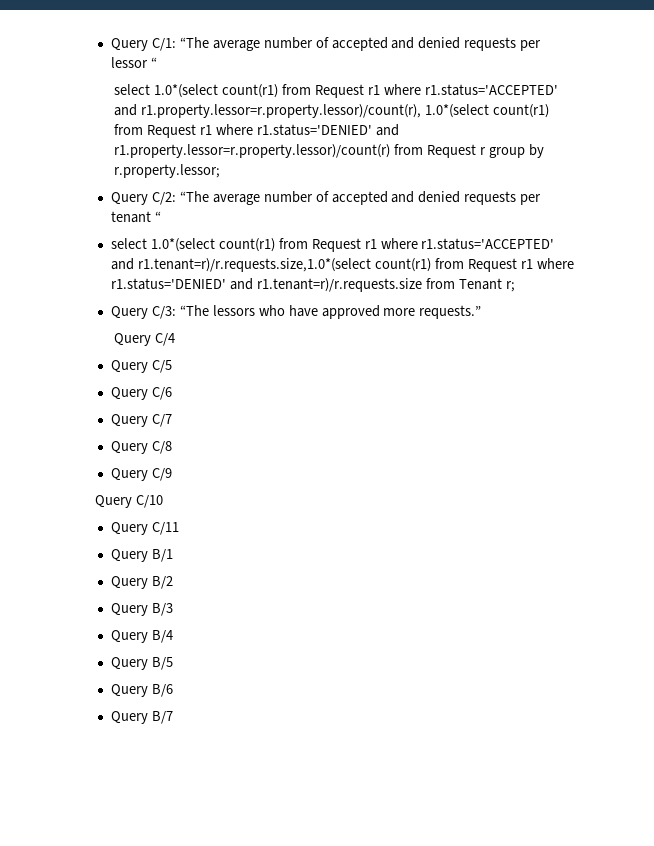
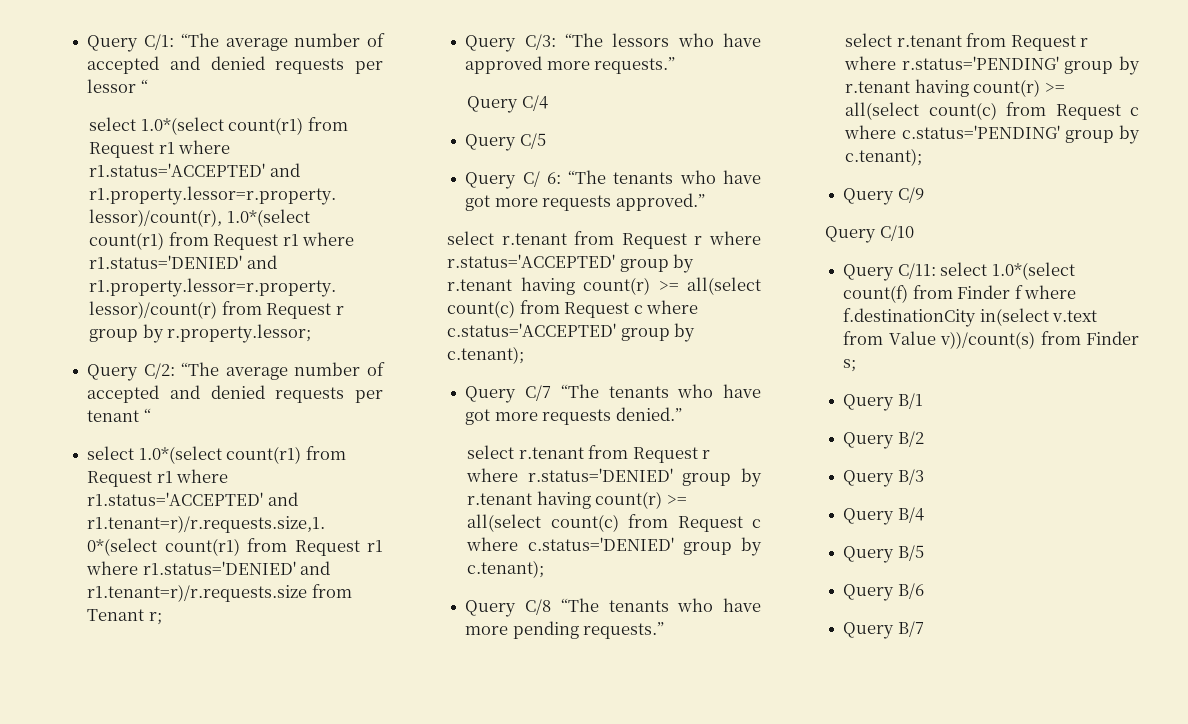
- Query C/6
- Query C/7
- Query C/8
+ Query C/ 6: “The tenants who have got more requests approved.”
+ select r.tenant from Request r where r.status='ACCEPTED' group by r.tenant having count(r) >= all(select count(c) from Request c where c.status='ACCEPTED' group by c.tenant);
+ Query C/7 “The tenants who have got more requests denied.”
+ select r.tenant from Request r where r.status='DENIED' group by r.tenant having count(r) >= all(select count(c) from Request c where c.status='DENIED' group by c.tenant);
+ Query C/8 “The tenants who have more pending requests.”
+ select r.tenant from Request r where r.status='PENDING' group by r.tenant having count(r) >= all(select count(c) from Request c where c.status='PENDING' group by c.tenant);
- Query C/11
+ Query C/11: select 1.0*(select count(f) from Finder f where f.destinationCity in(select v.text from Value v))/count(s) from Finder s;

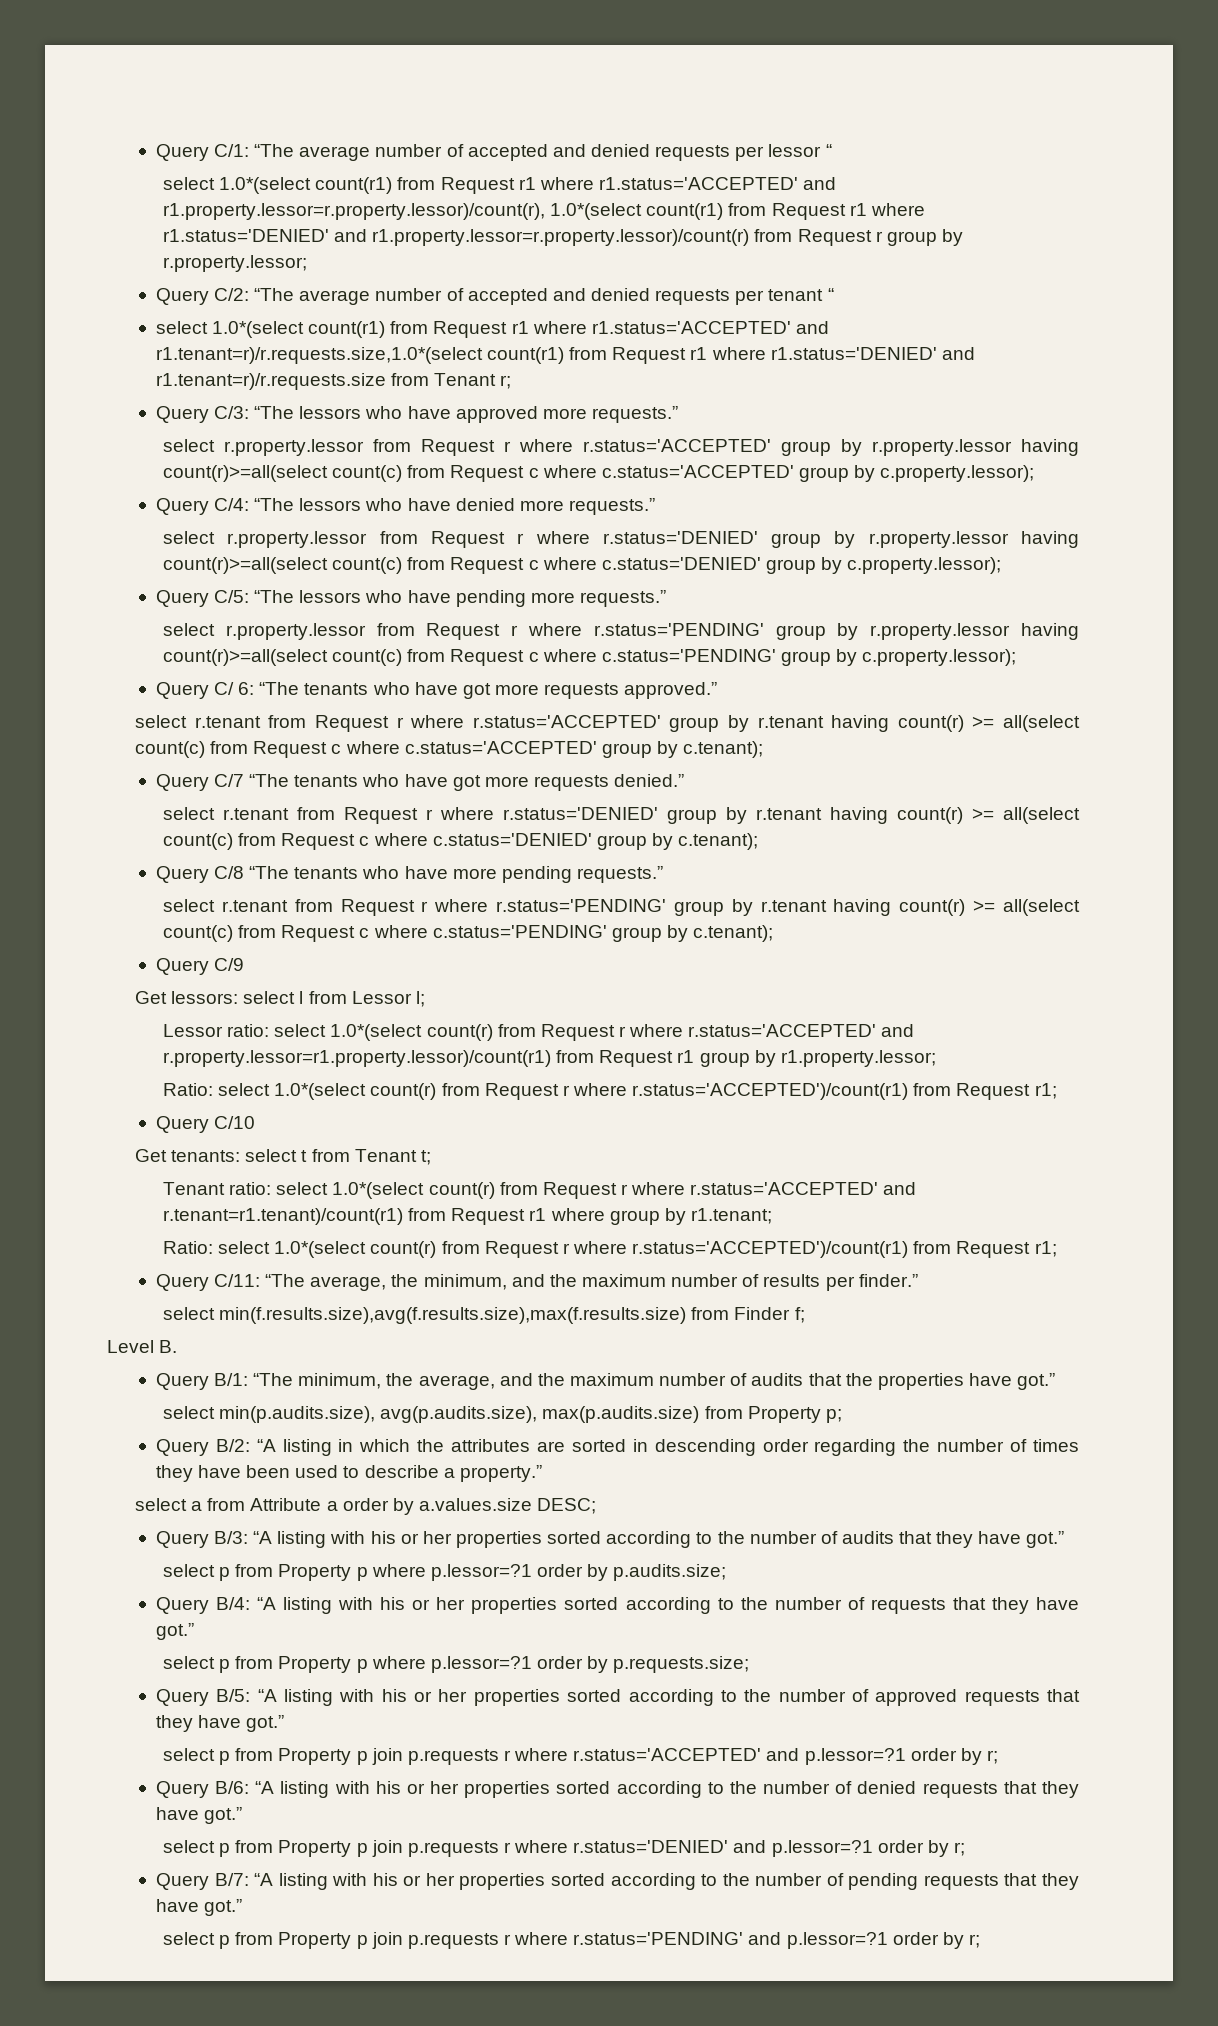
- Query C/4
- Query C/5
+ select r.property.lessor from Request r where r.status='ACCEPTED' group by r.property.lessor having count(r)>=all(select count(c) from Request c where c.status='ACCEPTED' group by c.property.lessor);
+ Query C/4: “The lessors who have denied more requests.”
+ select r.property.lessor from Request r where r.status='DENIED' group by r.property.lessor having count(r)>=all(select count(c) from Request c where c.status='DENIED' group by c.property.lessor);
+ Query C/5: “The lessors who have pending more requests.”
+ select r.property.lessor from Request r where r.status='PENDING' group by r.property.lessor having count(r)>=all(select count(c) from Request c where c.status='PENDING' group by c.property.lessor);
+ Get lessors: select l from Lessor l;
+ Lessor ratio: select 1.0*(select count(r) from Request r where r.status='ACCEPTED' and r.property.lessor=r1.property.lessor)/count(r1) from Request r1 group by r1.property.lessor;
+ Ratio: select 1.0*(select count(r) from Request r where r.status='ACCEPTED')/count(r1) from Request r1;
  Query C/10
- Query C/11: select 1.0*(select count(f) from Finder f where f.destinationCity in(select v.text from Value v))/count(s) from Finder s;
- Query B/1
- Query B/2
- Query B/3
- Query B/4
- Query B/5
- Query B/6
- Query B/7
+ Get tenants: select t from Tenant t;
+ Tenant ratio: select 1.0*(select count(r) from Request r where r.status='ACCEPTED' and r.tenant=r1.tenant)/count(r1) from Request r1 where group by r1.tenant;
+ Ratio: select 1.0*(select count(r) from Request r where r.status='ACCEPTED')/count(r1) from Request r1;
+ Query C/11: “The average, the minimum, and the maximum number of results per finder.”
+ select min(f.results.size),avg(f.results.size),max(f.results.size) from Finder f;
+ Level B.
+ Query B/1: “The minimum, the average, and the maximum number of audits that the properties have got.”
+ select min(p.audits.size), avg(p.audits.size), max(p.audits.size) from Property p;
+ Query B/2: “A listing in which the attributes are sorted in descending order regarding the number of times they have been used to describe a property.”
+ select a from Attribute a order by a.values.size DESC;
+ Query B/3: “A listing with his or her properties sorted according to the number of audits that they have got.”
+ select p from Property p where p.lessor=?1 order by p.audits.size;
+ Query B/4: “A listing with his or her properties sorted according to the number of requests that they have got.”
+ select p from Property p where p.lessor=?1 order by p.requests.size;
+ Query B/5: “A listing with his or her properties sorted according to the number of approved requests that they have got.”
+ select p from Property p join p.requests r where r.status='ACCEPTED' and p.lessor=?1 order by r;
+ Query B/6: “A listing with his or her properties sorted according to the number of denied requests that they have got.”
+ select p from Property p join p.requests r where r.status='DENIED' and p.lessor=?1 order by r;
+ Query B/7: “A listing with his or her properties sorted according to the number of pending requests that they have got.”
+ select p from Property p join p.requests r where r.status='PENDING' and p.lessor=?1 order by r;

